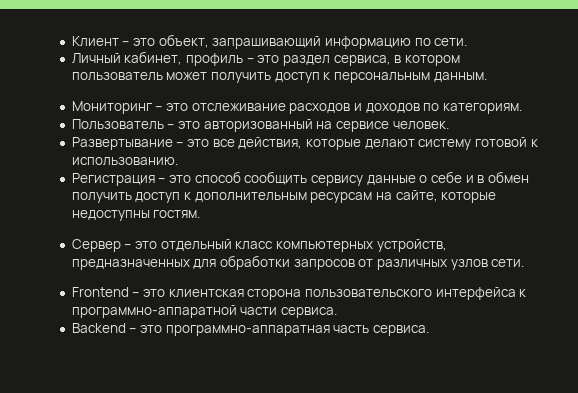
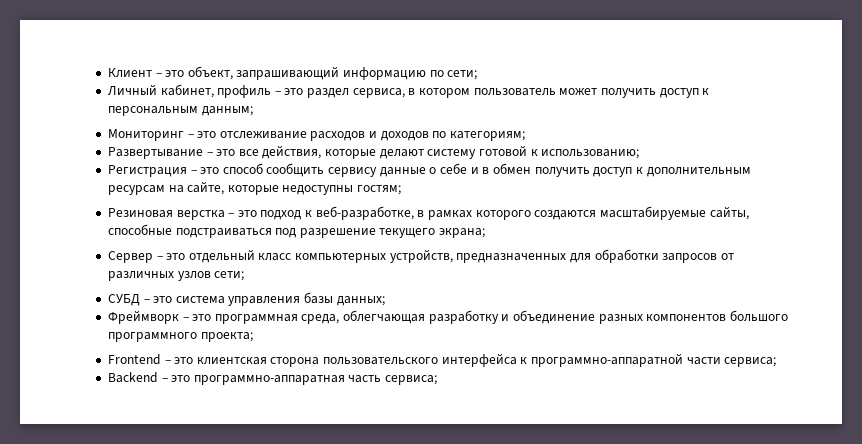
- Клиент – это объект, запрашивающий информацию по сети.
+ Клиент – это объект, запрашивающий информацию по сети;
- Личный кабинет, профиль – это раздел сервиса, в котором пользователь может получить доступ к персональным данным.
+ Личный кабинет, профиль – это раздел сервиса, в котором пользователь может получить доступ к персональным данным;
- Мониторинг – это отслеживание расходов и доходов по категориям.
- Пользователь – это авторизованный на сервисе человек.
+ Мониторинг – это отслеживание расходов и доходов по категориям;
- Развертывание – это все действия, которые делают систему готовой к использованию.
+ Развертывание – это все действия, которые делают систему готовой к использованию;
- Регистрация – это способ сообщить сервису данные о себе и в обмен получить доступ к дополнительным ресурсам на сайте, которые недоступны гостям.
+ Регистрация – это способ сообщить сервису данные о себе и в обмен получить доступ к дополнительным ресурсам на сайте, которые недоступны гостям;
+ Резиновая верстка – это подход к веб-разработке, в рамках которого создаются масштабируемые сайты, способные подстраиваться под разрешение текущего экрана;
- Сервер – это отдельный класс компьютерных устройств, предназначенных для обработки запросов от различных узлов сети.
+ Сервер – это отдельный класс компьютерных устройств, предназначенных для обработки запросов от различных узлов сети;
+ СУБД – это система управления базы данных;
+ Фреймворк – это программная среда, облегчающая разработку и объединение разных компонентов большого программного проекта;
- Frontend – это клиентская сторона пользовательского интерфейса к программно-аппаратной части сервиса.
+ Frontend – это клиентская сторона пользовательского интерфейса к программно-аппаратной части сервиса;
- Backend – это программно-аппаратная часть сервиса.
+ Backend – это программно-аппаратная часть сервиса;

